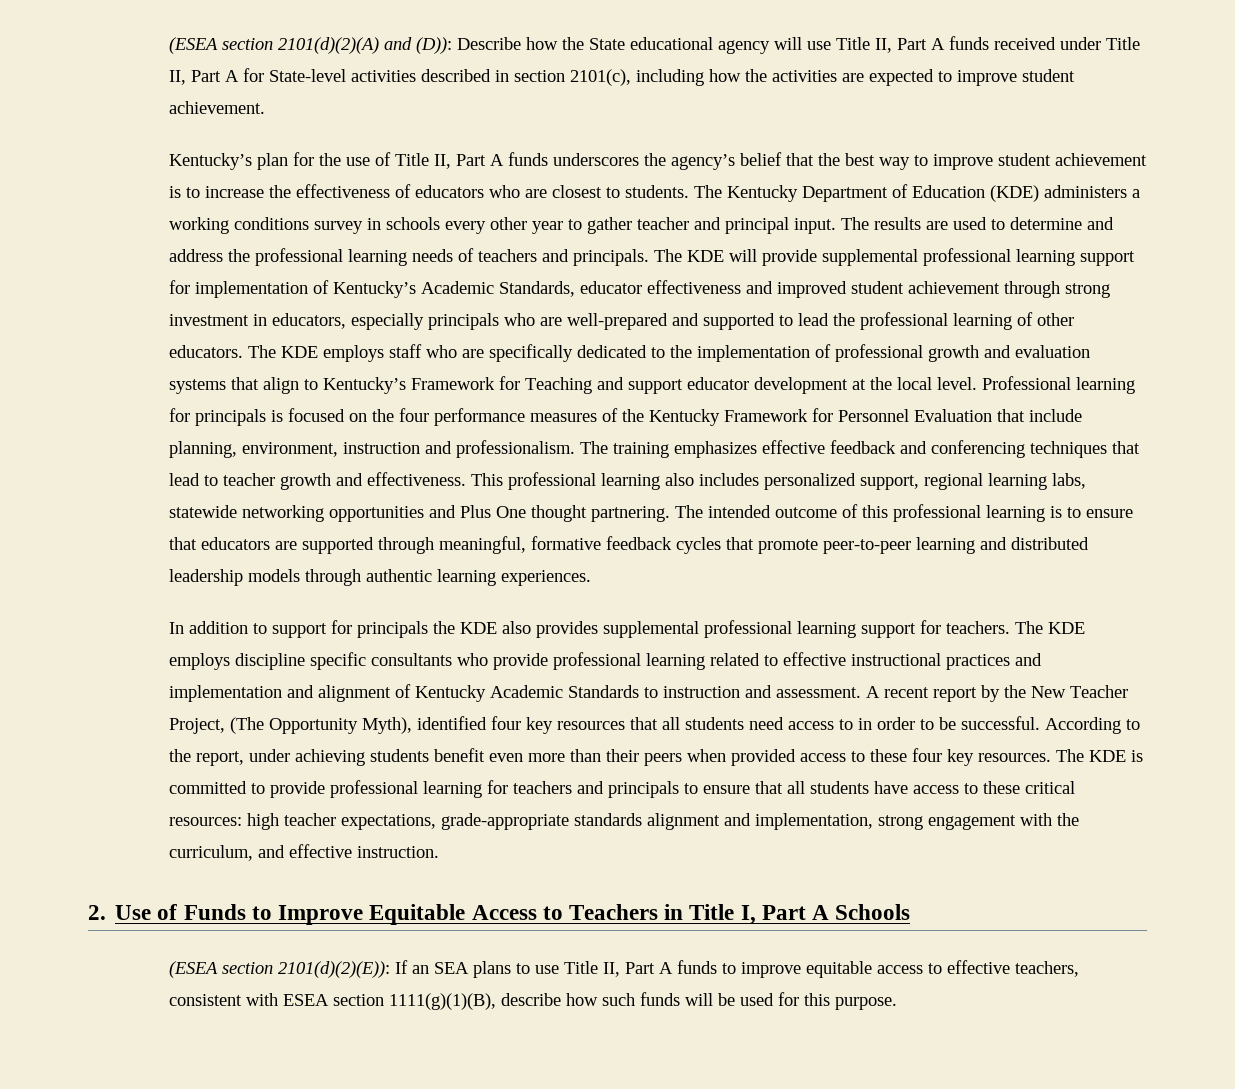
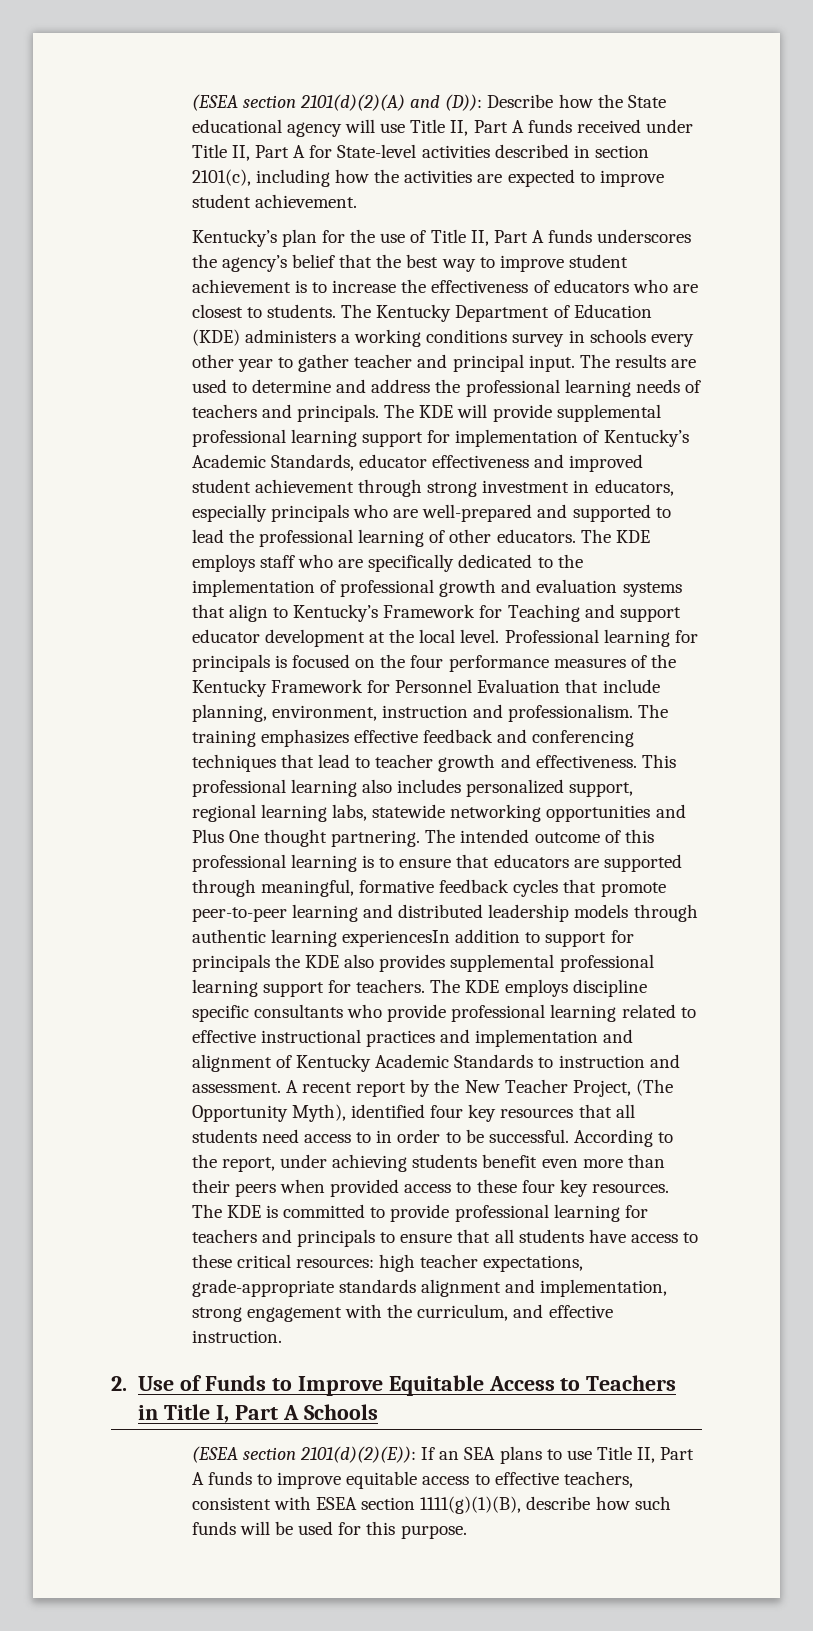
- The intended outcome of this professional learning is to ensure that educators are supported through meaningful, formative feedback cycles that promote peer-to-peer learning and distributed leadership models through authentic learning experiences.
- In addition to support for principals the KDE also provides supplemental professional learning support for teachers.
+ The intended outcome of this professional learning is to ensure that educators are supported through meaningful, formative feedback cycles that promote peer-to-peer learning and distributed leadership models through authentic learning experiencesIn addition to support for principals the KDE also provides supplemental professional learning support for teachers.

